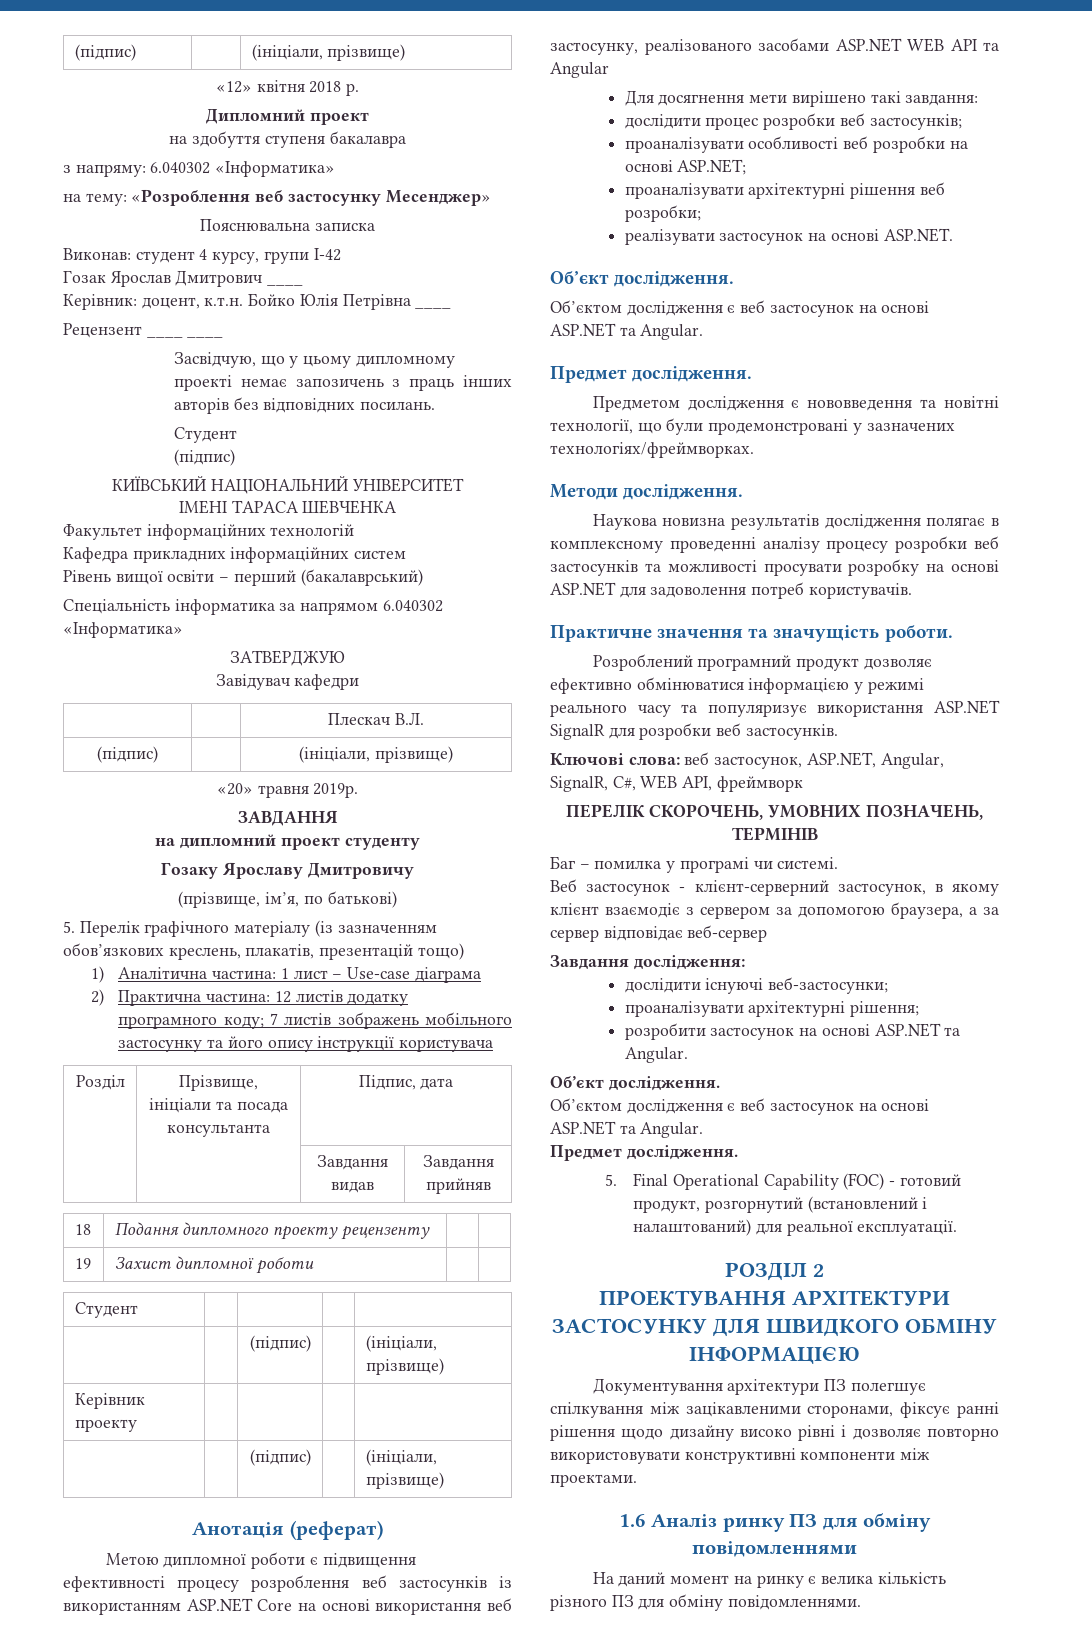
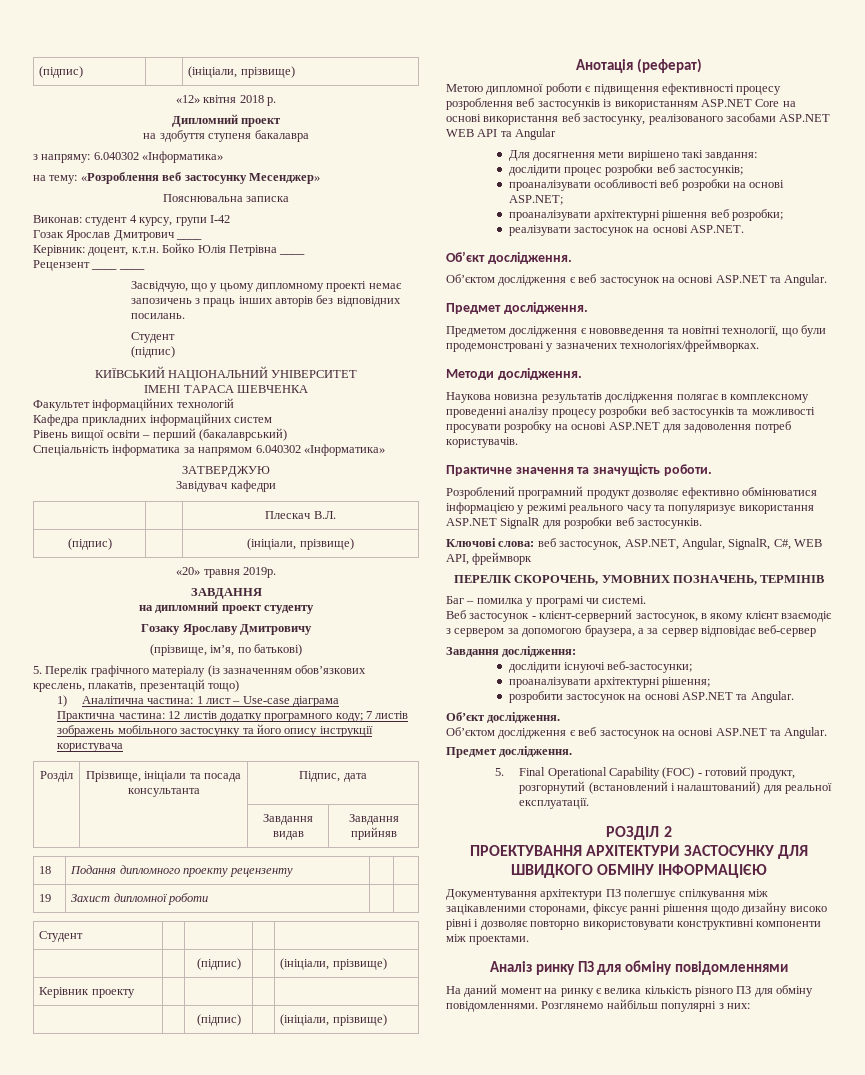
- 2) Практична частина: 12 листів додатку програмного коду; 7 листів зображень мобільного застосунку та його опису інструкції користувача
+ Практична частина: 12 листів додатку програмного коду; 7 листів зображень мобільного застосунку та його опису інструкції користувача
- 1.6 Аналіз ринку ПЗ для обміну повідомленнями
+ Аналіз ринку ПЗ для обміну повідомленнями
+ Розглянемо найбільш популярні з них:

